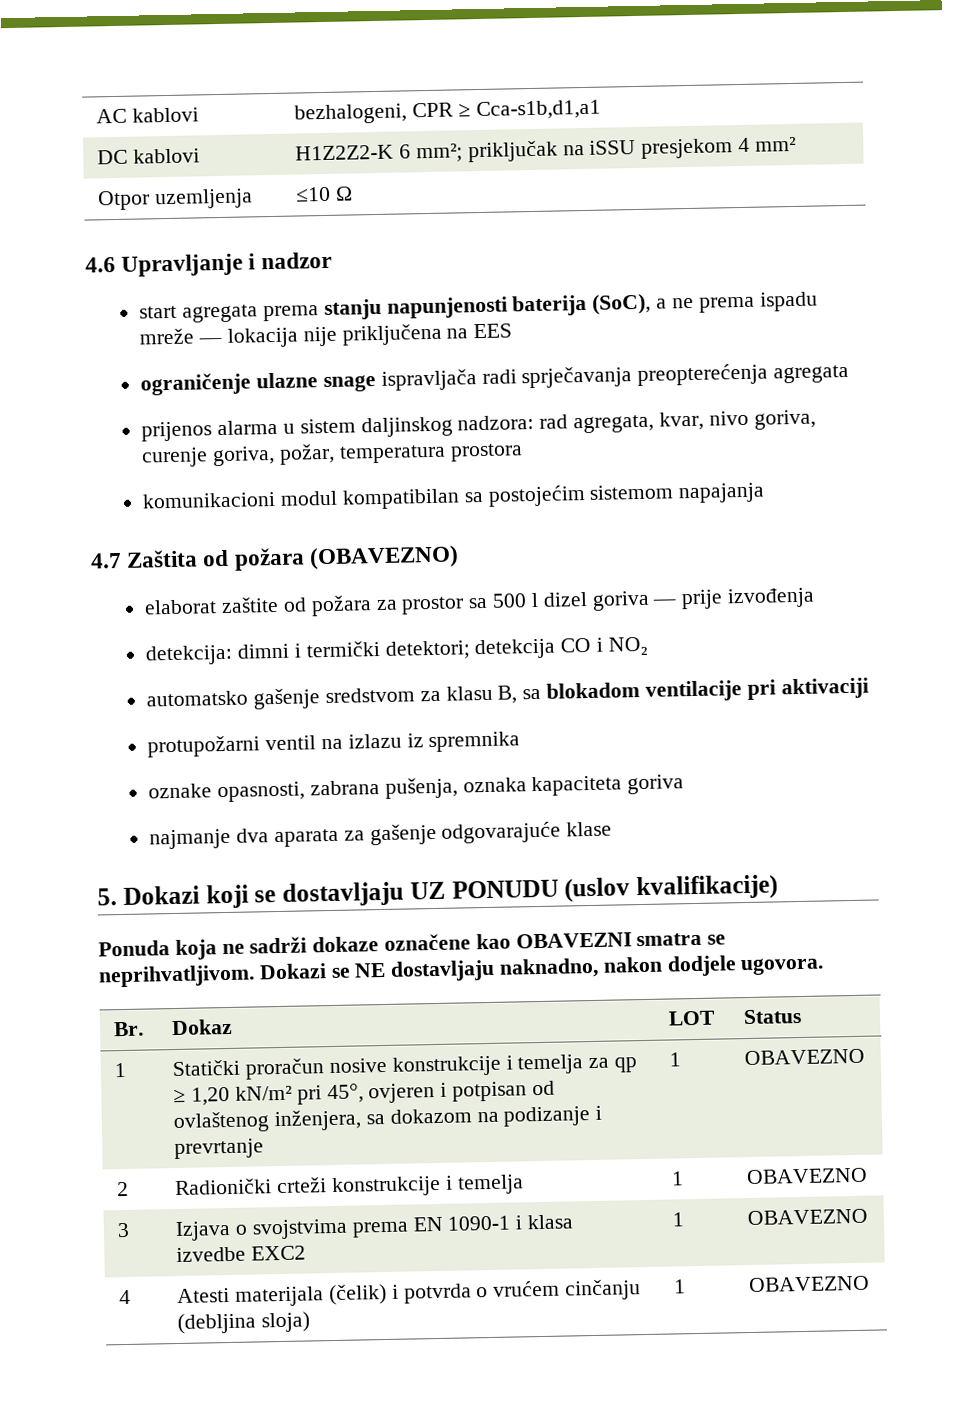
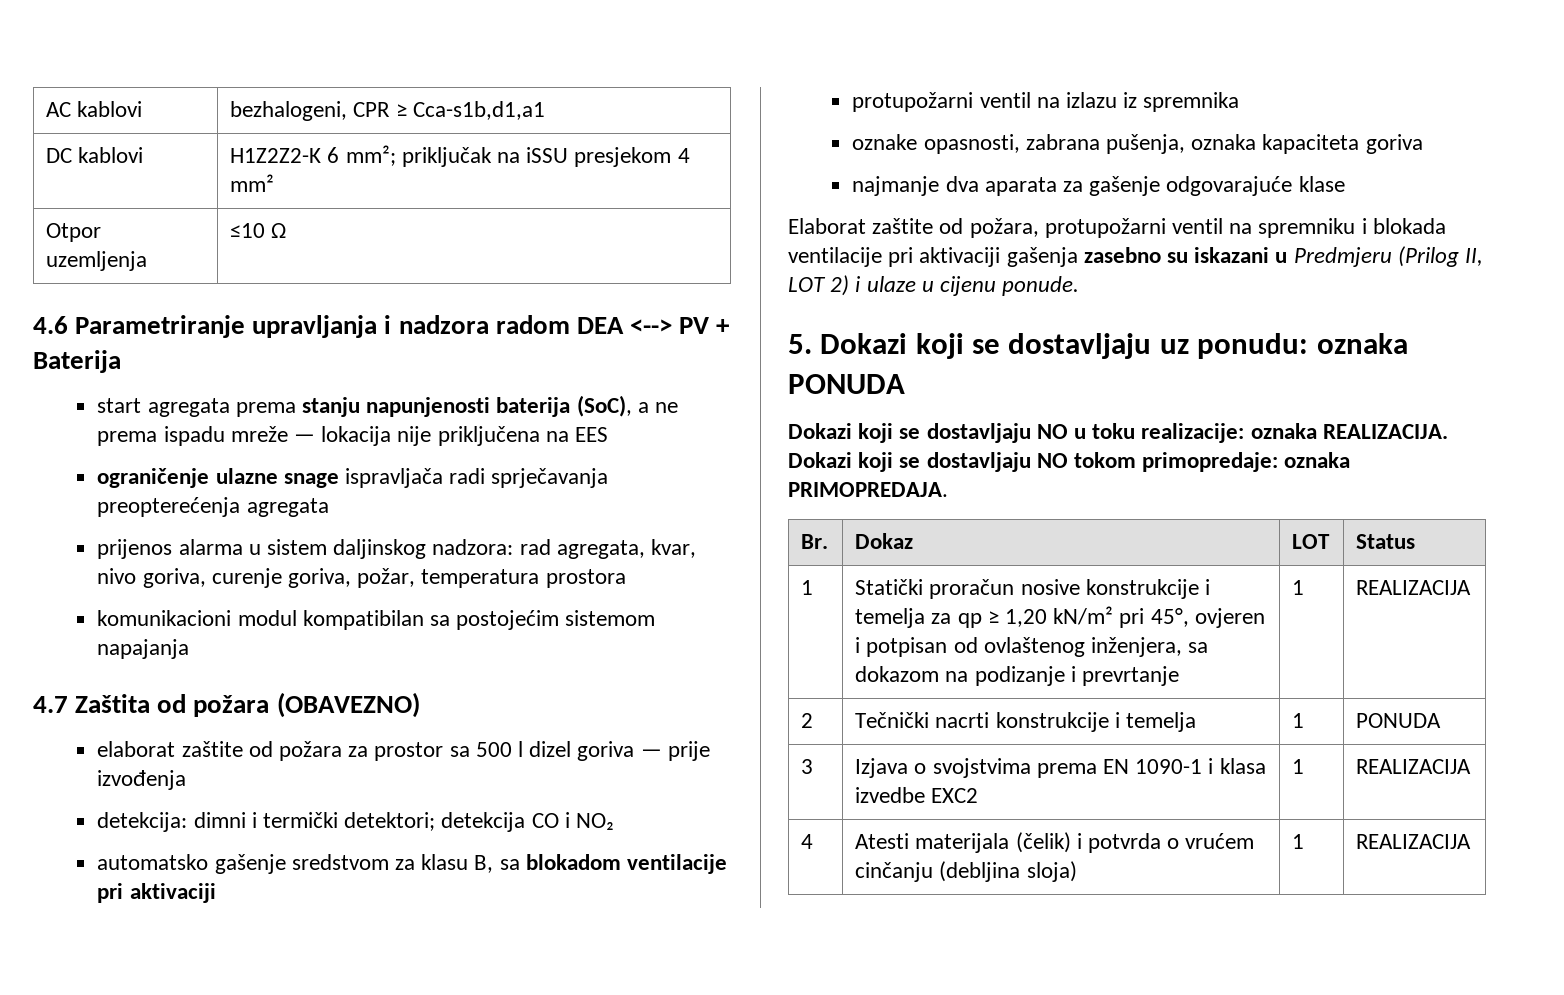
- 4.6 Upravljanje i nadzor
+ 4.6 Parametriranje upravljanja i nadzora radom DEA <--> PV + Baterija
+ Elaborat zaštite od požara, protupožarni ventil na spremniku i blokada ventilacije pri aktivaciji gašenja zasebno su iskazani u Predmjeru (Prilog II, LOT 2) i ulaze u cijenu ponude.
- 5. Dokazi koji se dostavljaju UZ PONUDU (uslov kvalifikacije)
- Ponuda koja ne sadrži dokaze označene kao OBAVEZNI smatra se neprihvatljivom. Dokazi se NE dostavljaju naknadno, nakon dodjele ugovora.
+ 5. Dokazi koji se dostavljaju uz ponudu: oznaka PONUDA
+ Dokazi koji se dostavljaju NO u toku realizacije: oznaka REALIZACIJA. Dokazi koji se dostavljaju NO tokom primopredaje: oznaka PRIMOPREDAJA.
- 1 | Statički proračun nosive konstrukcije i temelja za qp ≥ 1,20 kN/m² pri 45°, ovjeren i potpisan od ovlaštenog inženjera, sa dokazom na podizanje i prevrtanje | 1 | OBAVEZNO
+ 1 | Statički proračun nosive konstrukcije i temelja za qp ≥ 1,20 kN/m² pri 45°, ovjeren i potpisan od ovlaštenog inženjera, sa dokazom na podizanje i prevrtanje | 1 | REALIZACIJA
- 2 | Radionički crteži konstrukcije i temelja | 1 | OBAVEZNO
+ 2 | Tečnički nacrti konstrukcije i temelja | 1 | PONUDA
- 3 | Izjava o svojstvima prema EN 1090-1 i klasa izvedbe EXC2 | 1 | OBAVEZNO
+ 3 | Izjava o svojstvima prema EN 1090-1 i klasa izvedbe EXC2 | 1 | REALIZACIJA
- 4 | Atesti materijala (čelik) i potvrda o vrućem cinčanju (debljina sloja) | 1 | OBAVEZNO
+ 4 | Atesti materijala (čelik) i potvrda o vrućem cinčanju (debljina sloja) | 1 | REALIZACIJA

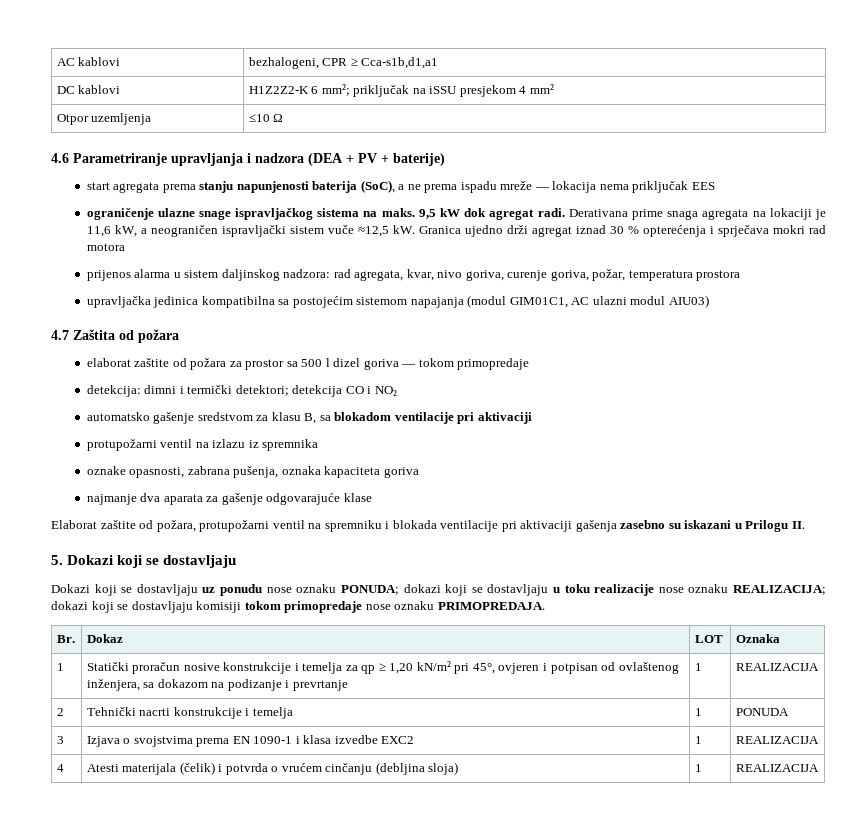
- 4.6 Parametriranje upravljanja i nadzora radom DEA <--> PV + Baterija
+ 4.6 Parametriranje upravljanja i nadzora (DEA + PV + baterije)
- start agregata prema stanju napunjenosti baterija (SoC), a ne prema ispadu mreže — lokacija nije priključena na EES
+ start agregata prema stanju napunjenosti baterija (SoC), a ne prema ispadu mreže — lokacija nema priključak EES
- ograničenje ulazne snage ispravljača radi sprječavanja preopterećenja agregata
+ ograničenje ulazne snage ispravljačkog sistema na maks. 9,5 kW dok agregat radi. Derativana prime snaga agregata na lokaciji je 11,6 kW, a neograničen ispravljački sistem vuče ≈12,5 kW. Granica ujedno drži agregat iznad 30 % opterećenja i sprječava mokri rad motora
- komunikacioni modul kompatibilan sa postojećim sistemom napajanja
+ upravljačka jedinica kompatibilna sa postojećim sistemom napajanja (modul GIM01C1, AC ulazni modul AIU03)
- 4.7 Zaštita od požara (OBAVEZNO)
+ 4.7 Zaštita od požara
- elaborat zaštite od požara za prostor sa 500 l dizel goriva — prije izvođenja
+ elaborat zaštite od požara za prostor sa 500 l dizel goriva — tokom primopredaje
- Elaborat zaštite od požara, protupožarni ventil na spremniku i blokada ventilacije pri aktivaciji gašenja zasebno su iskazani u Predmjeru (Prilog II, LOT 2) i ulaze u cijenu ponude.
+ Elaborat zaštite od požara, protupožarni ventil na spremniku i blokada ventilacije pri aktivaciji gašenja zasebno su iskazani u Prilogu II.
- 5. Dokazi koji se dostavljaju uz ponudu: oznaka PONUDA
- Dokazi koji se dostavljaju NO u toku realizacije: oznaka REALIZACIJA. Dokazi koji se dostavljaju NO tokom primopredaje: oznaka PRIMOPREDAJA.
+ 5. Dokazi koji se dostavljaju
+ Dokazi koji se dostavljaju uz ponudu nose oznaku PONUDA; dokazi koji se dostavljaju u toku realizacije nose oznaku REALIZACIJA; dokazi koji se dostavljaju komisiji tokom primopredaje nose oznaku PRIMOPREDAJA.
- Br. | Dokaz | LOT | Status
+ Br. | Dokaz | LOT | Oznaka
- 2 | Tečnički nacrti konstrukcije i temelja | 1 | PONUDA
+ 2 | Tehnički nacrti konstrukcije i temelja | 1 | PONUDA

